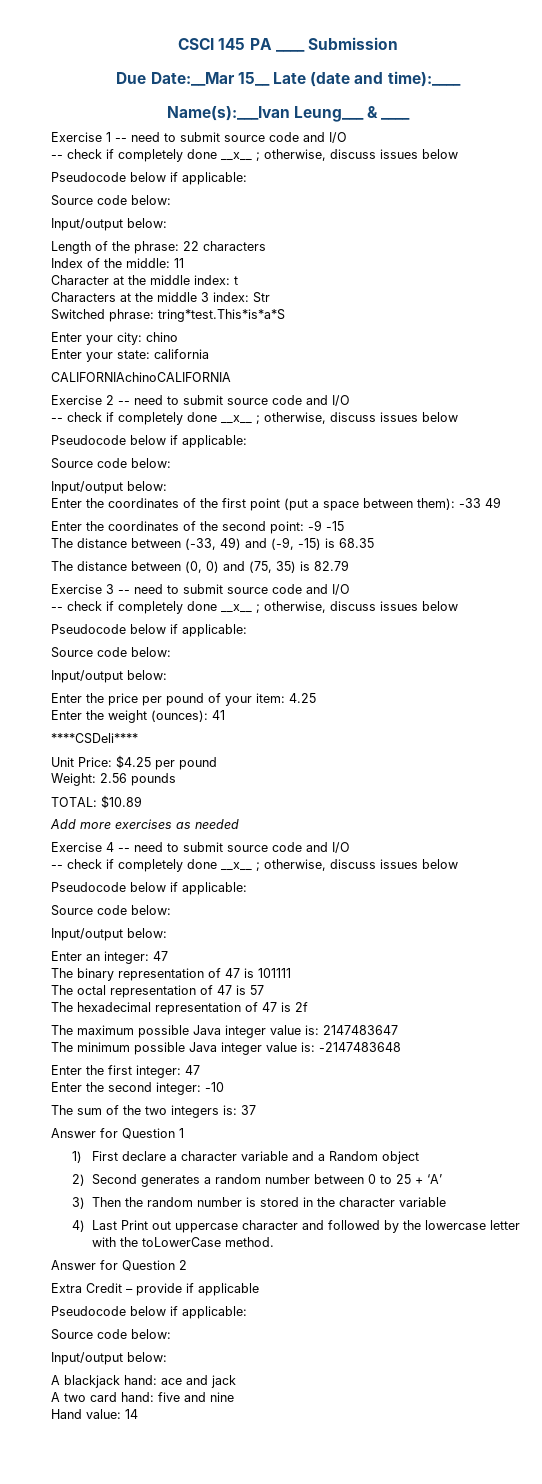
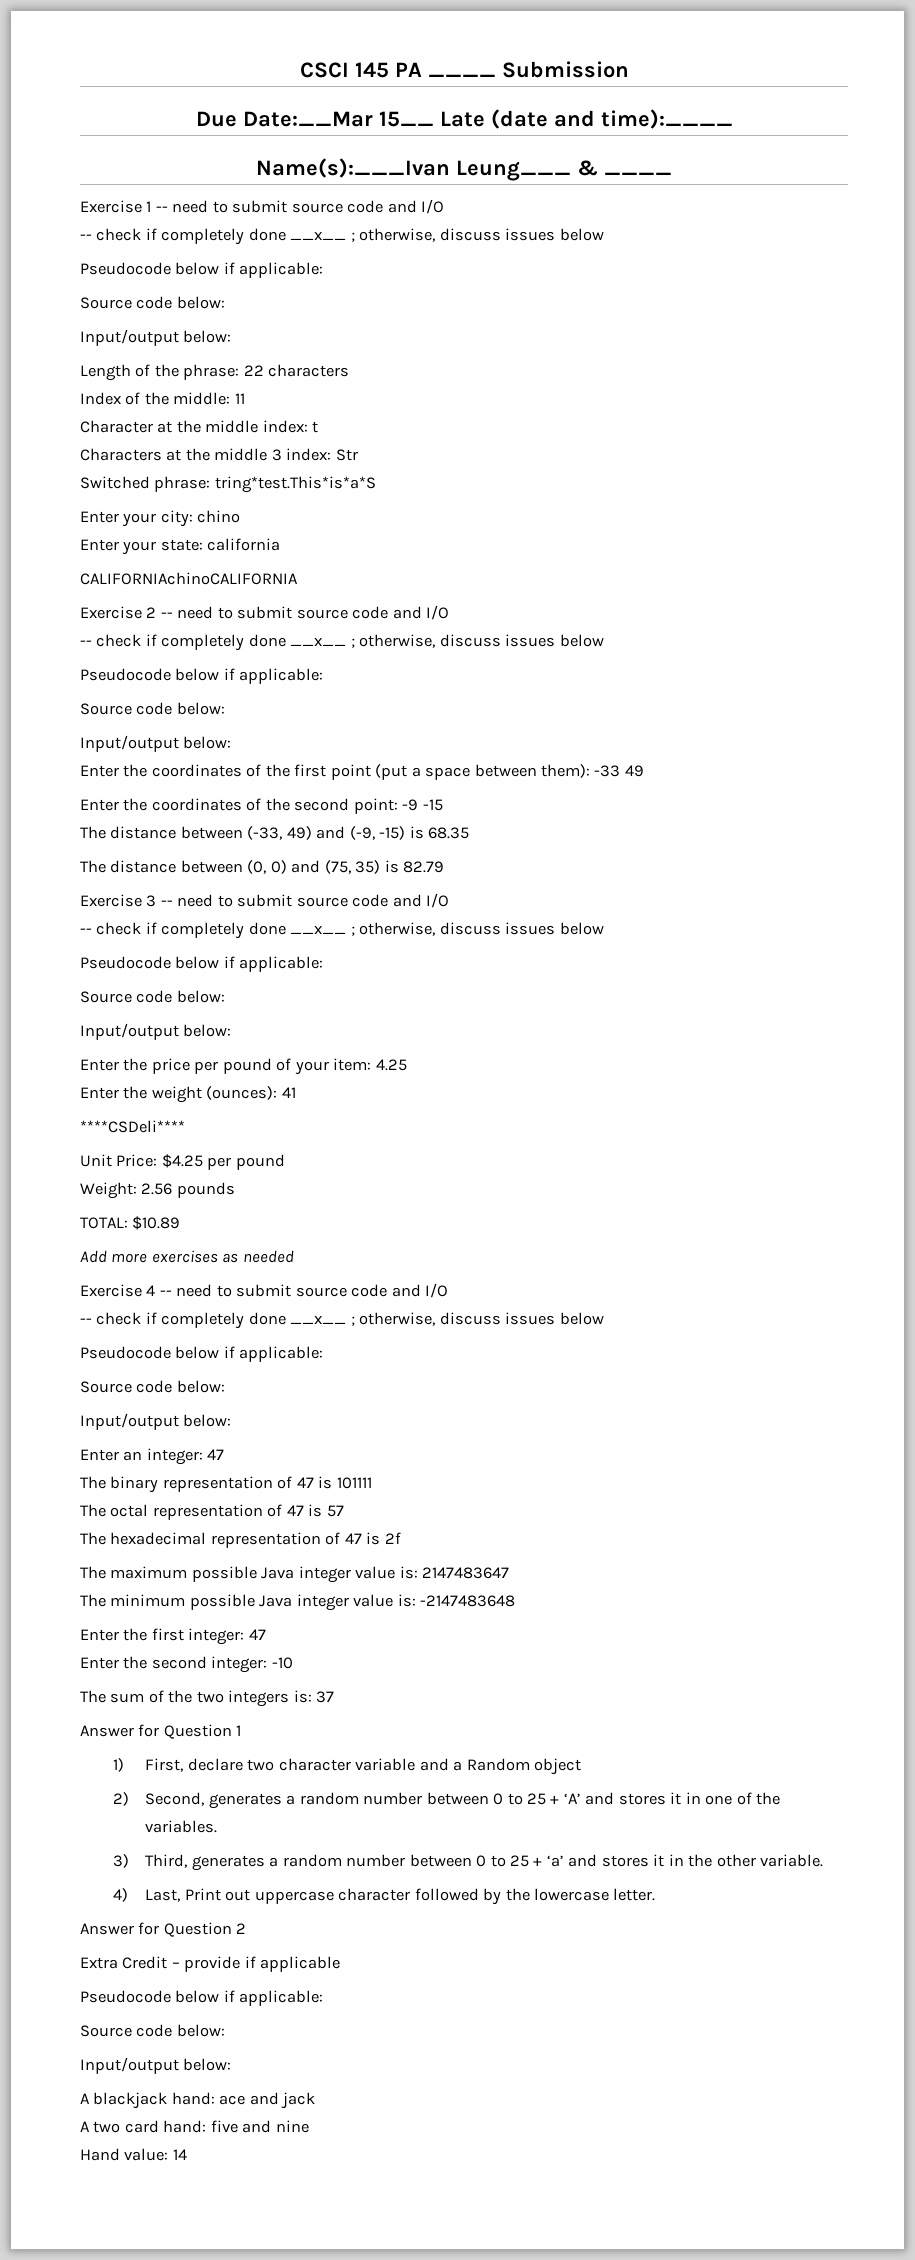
- 1) First declare a character variable and a Random object
+ 1) First, declare two character variable and a Random object
- 2) Second generates a random number between 0 to 25 + ‘A’
- 3) Then the random number is stored in the character variable
+ 2) Second, generates a random number between 0 to 25 + ‘A’ and stores it in one of the variables.
+ 3) Third, generates a random number between 0 to 25 + ‘a’ and stores it in the other variable.
- 4) Last Print out uppercase character and followed by the lowercase letter with the toLowerCase method.
+ 4) Last, Print out uppercase character followed by the lowercase letter.

